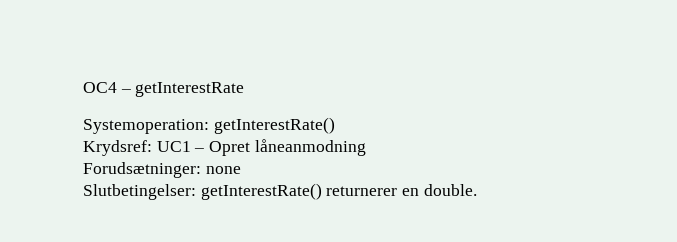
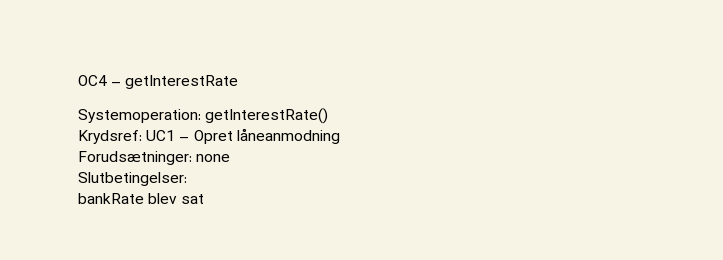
- Slutbetingelser: getInterestRate() returnerer en double.
+ Slutbetingelser:
+ bankRate blev sat

